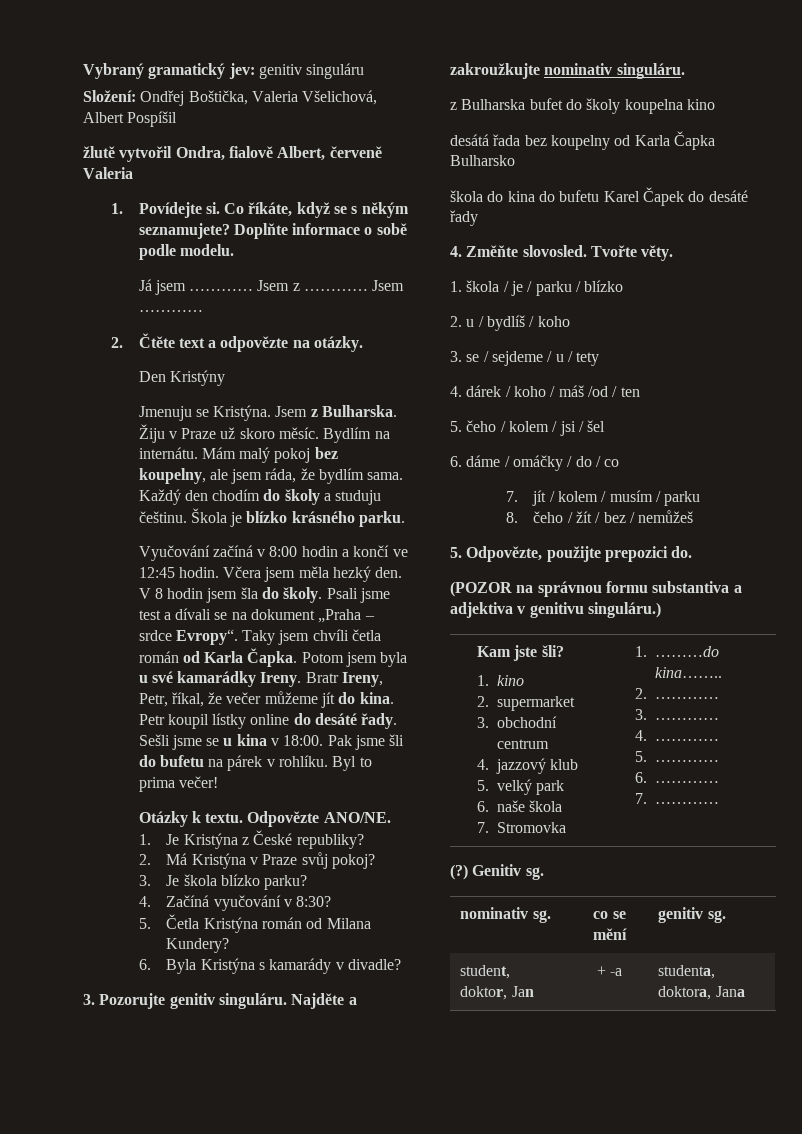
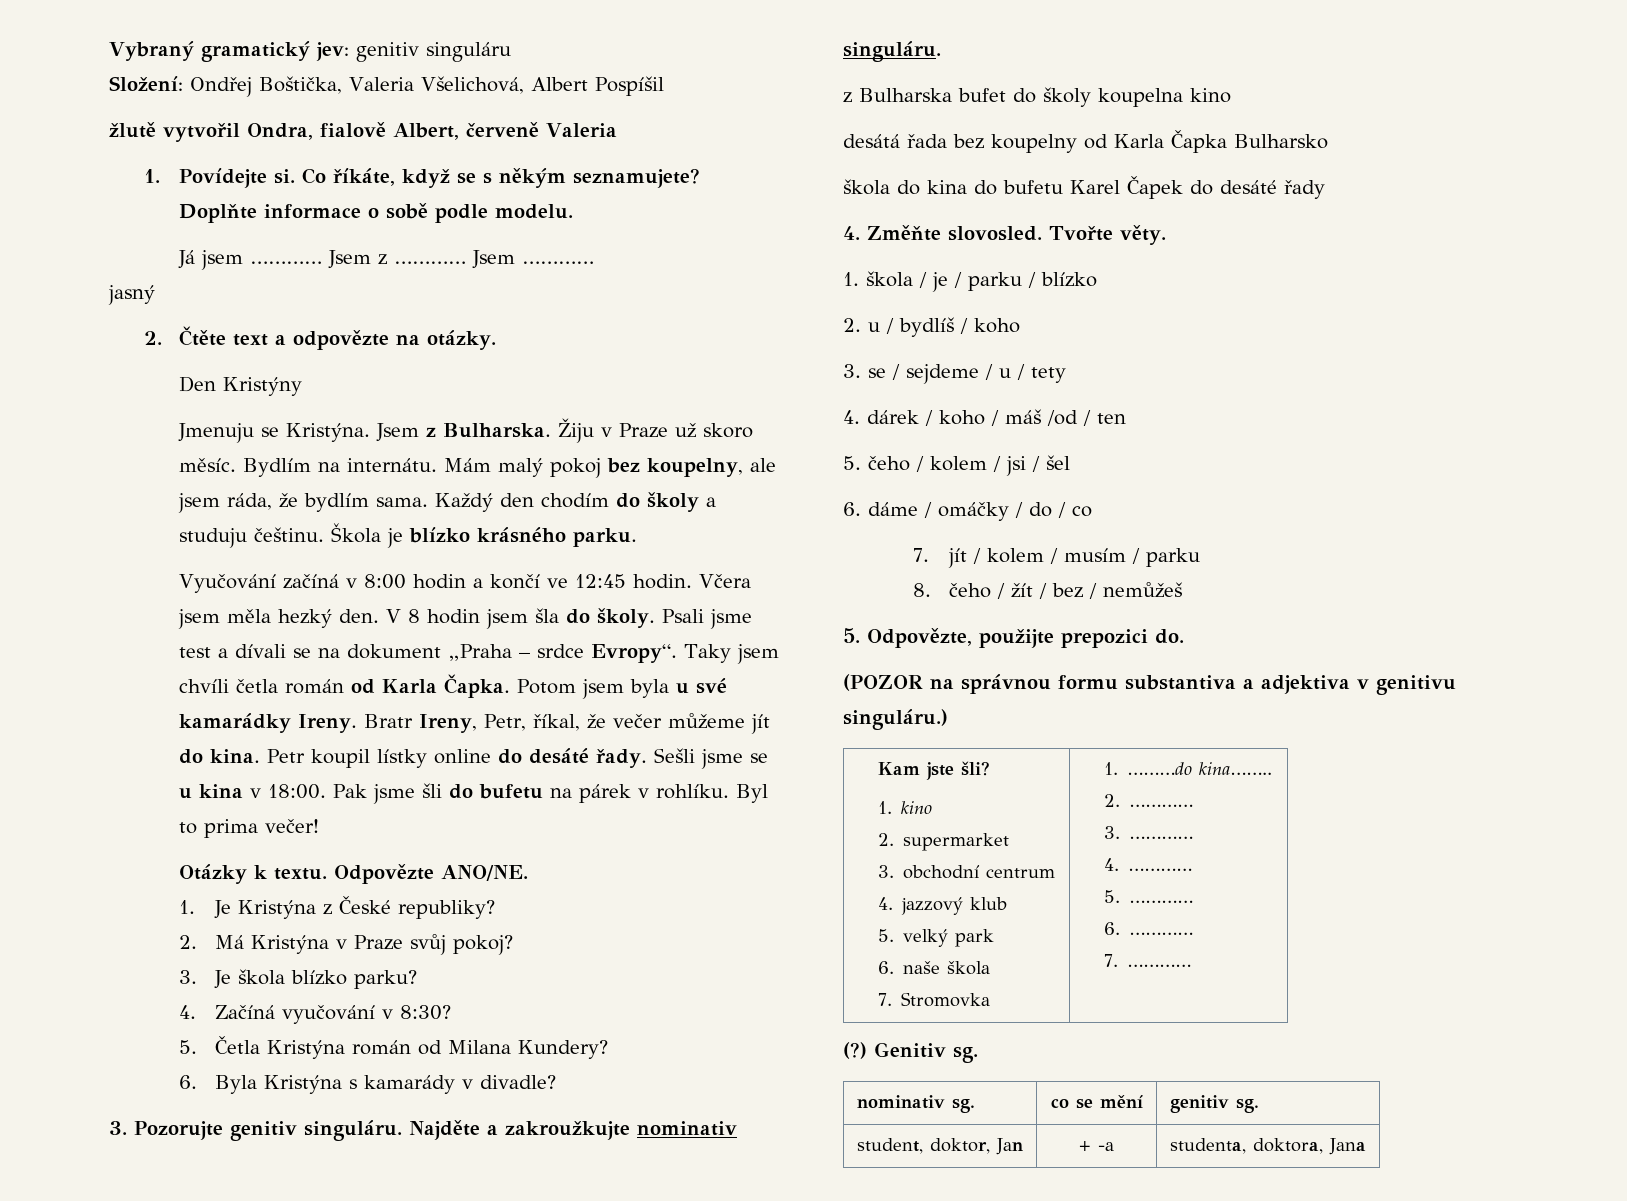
+ jasný

